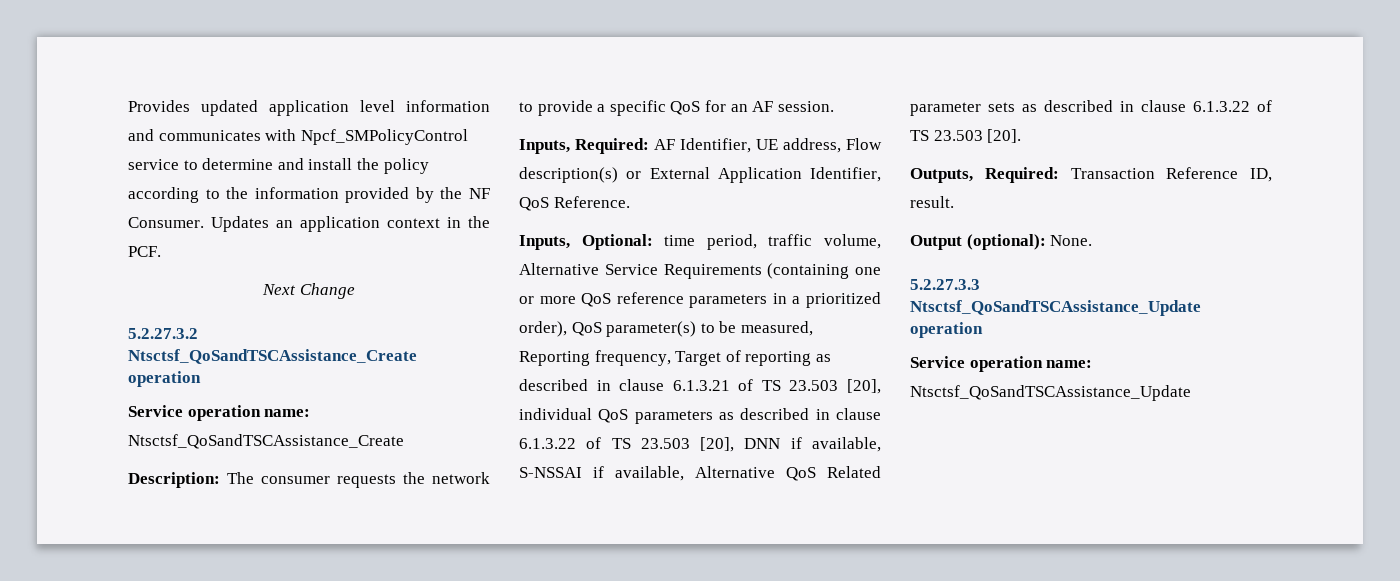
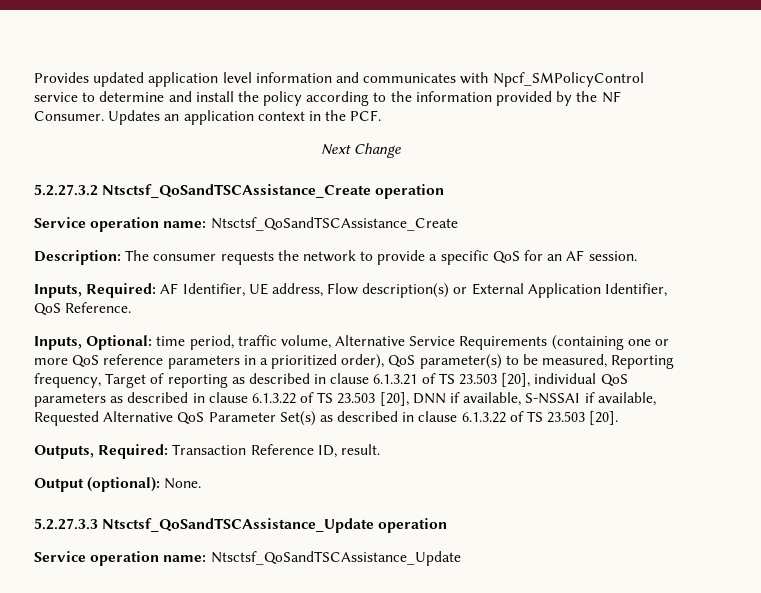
- time period, traffic volume, Alternative Service Requirements (containing one or more QoS reference parameters in a prioritized order), QoS parameter(s) to be measured, Reporting frequency, Target of reporting as described in clause 6.1.3.21 of TS 23.503 [20], individual QoS parameters as described in clause 6.1.3.22 of TS 23.503 [20], DNN if available, S-NSSAI if available, Alternative QoS Related parameter sets as described in clause 6.1.3.22 of TS 23.503 [20].
+ time period, traffic volume, Alternative Service Requirements (containing one or more QoS reference parameters in a prioritized order), QoS parameter(s) to be measured, Reporting frequency, Target of reporting as described in clause 6.1.3.21 of TS 23.503 [20], individual QoS parameters as described in clause 6.1.3.22 of TS 23.503 [20], DNN if available, S-NSSAI if available, Requested Alternative QoS Parameter Set(s) as described in clause 6.1.3.22 of TS 23.503 [20].

